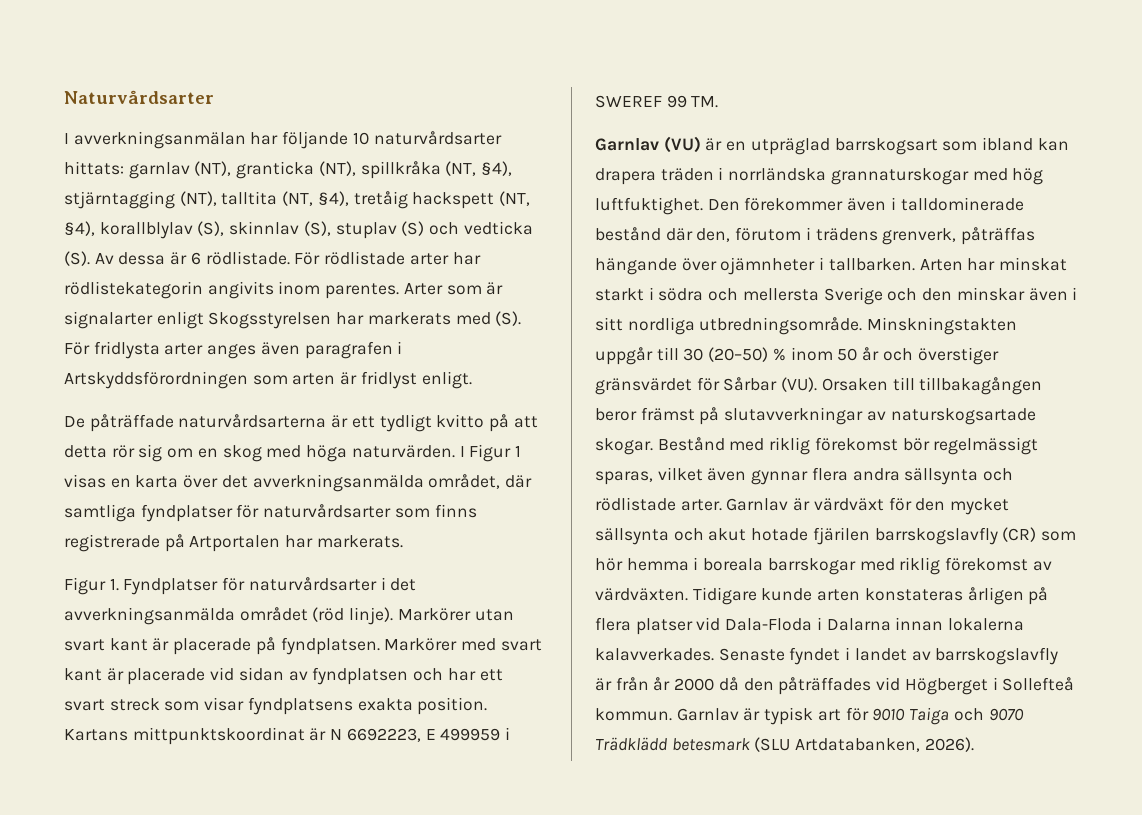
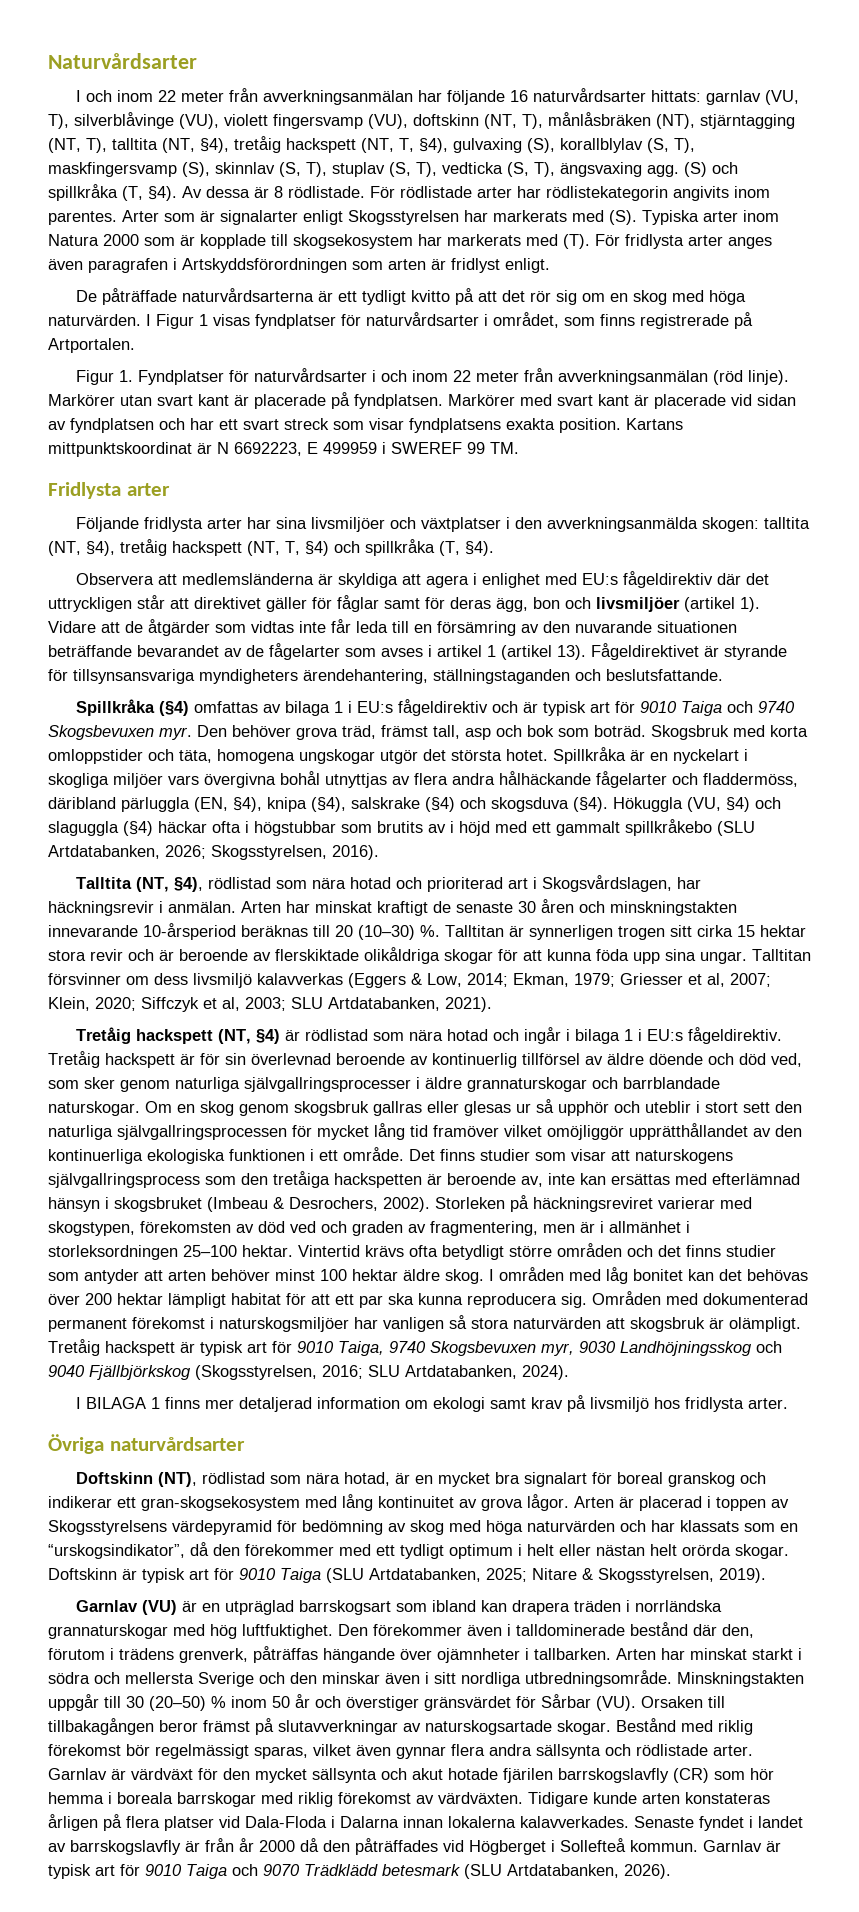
- I avverkningsanmälan har följande 10 naturvårdsarter hittats: garnlav (NT), granticka (NT), spillkråka (NT, §4), stjärntagging (NT), talltita (NT, §4), tretåig hackspett (NT, §4), korallblylav (S), skinnlav (S), stuplav (S) och vedticka (S). Av dessa är 6 rödlistade.
+ I och inom 22 meter från avverkningsanmälan har följande 16 naturvårdsarter hittats: garnlav (VU, T), silverblåvinge (VU), violett fingersvamp (VU), doftskinn (NT, T), månlåsbräken (NT), stjärntagging (NT, T), talltita (NT, §4), tretåig hackspett (NT, T, §4), gulvaxing (S), korallblylav (S, T), maskfingersvamp (S), skinnlav (S, T), stuplav (S, T), vedticka (S, T), ängsvaxing agg. (S) och spillkråka (T, §4). Av dessa är 8 rödlistade.
- Arter som är signalarter enligt Skogsstyrelsen har markerats med (S). För fridlysta arter anges även paragrafen i Artskyddsförordningen som arten är fridlyst enligt.
+ Arter som är signalarter enligt Skogsstyrelsen har markerats med (S). Typiska arter inom Natura 2000 som är kopplade till skogsekosystem har markerats med (T). För fridlysta arter anges även paragrafen i Artskyddsförordningen som arten är fridlyst enligt.
- De påträffade naturvårdsarterna är ett tydligt kvitto på att detta rör sig om en skog med höga naturvärden.
+ De påträffade naturvårdsarterna är ett tydligt kvitto på att det rör sig om en skog med höga naturvärden.
- I Figur 1 visas en karta över det avverkningsanmälda området, där samtliga fyndplatser för naturvårdsarter som finns registrerade på Artportalen har markerats.
+ I Figur 1 visas fyndplatser för naturvårdsarter i området, som finns registrerade på Artportalen.
- Figur 1. Fyndplatser för naturvårdsarter i det avverkningsanmälda området (röd linje).
+ Figur 1. Fyndplatser för naturvårdsarter i och inom 22 meter från avverkningsanmälan (röd linje).
+ Fridlysta arter
+ Följande fridlysta arter har sina livsmiljöer och växtplatser i den avverkningsanmälda skogen: talltita (NT, §4), tretåig hackspett (NT, T, §4) och spillkråka (T, §4).
+ Observera att medlemsländerna är skyldiga att agera i enlighet med EU:s fågeldirektiv där det uttryckligen står att direktivet gäller för fåglar samt för deras ägg, bon och livsmiljöer (artikel 1). Vidare att de åtgärder som vidtas inte får leda till en försämring av den nuvarande situationen beträffande bevarandet av de fågelarter som avses i artikel 1 (artikel 13). Fågeldirektivet är styrande för tillsynsansvariga myndigheters ärendehantering, ställningstaganden och beslutsfattande.
+ Spillkråka (§4) omfattas av bilaga 1 i EU:s fågeldirektiv och är typisk art för 9010 Taiga och 9740 Skogsbevuxen myr. Den behöver grova träd, främst tall, asp och bok som boträd. Skogsbruk med korta omloppstider och täta, homogena ungskogar utgör det största hotet. Spillkråka är en nyckelart i skogliga miljöer vars övergivna bohål utnyttjas av flera andra hålhäckande fågelarter och fladdermöss, däribland pärluggla (EN, §4), knipa (§4), salskrake (§4) och skogsduva (§4). Hökuggla (VU, §4) och slaguggla (§4) häckar ofta i högstubbar som brutits av i höjd med ett gammalt spillkråkebo (SLU Artdatabanken, 2026; Skogsstyrelsen, 2016).
+ Talltita (NT, §4), rödlistad som nära hotad och prioriterad art i Skogsvårdslagen, har häckningsrevir i anmälan. Arten har minskat kraftigt de senaste 30 åren och minskningstakten innevarande 10-årsperiod beräknas till 20 (10–30) %. Talltitan är synnerligen trogen sitt cirka 15 hektar stora revir och är beroende av flerskiktade olikåldriga skogar för att kunna föda upp sina ungar. Talltitan försvinner om dess livsmiljö kalavverkas (Eggers & Low, 2014; Ekman, 1979; Griesser et al, 2007; Klein, 2020; Siffczyk et al, 2003; SLU Artdatabanken, 2021).
+ Tretåig hackspett (NT, §4) är rödlistad som nära hotad och ingår i bilaga 1 i EU:s fågeldirektiv. Tretåig hackspett är för sin överlevnad beroende av kontinuerlig tillförsel av äldre döende och död ved, som sker genom naturliga självgallringsprocesser i äldre grannaturskogar och barrblandade naturskogar. Om en skog genom skogsbruk gallras eller glesas ur så upphör och uteblir i stort sett den naturliga självgallringsprocessen för mycket lång tid framöver vilket omöjliggör upprätthållandet av den kontinuerliga ekologiska funktionen i ett område. Det finns studier som visar att naturskogens självgallringsprocess som den tretåiga hackspetten är beroende av, inte kan ersättas med efterlämnad hänsyn i skogsbruket (Imbeau & Desrochers, 2002). Storleken på häckningsreviret varierar med skogstypen, förekomsten av död ved och graden av fragmentering, men är i allmänhet i storleksordningen 25–100 hektar. Vintertid krävs ofta betydligt större områden och det finns studier som antyder att arten behöver minst 100 hektar äldre skog. I områden med låg bonitet kan det behövas över 200 hektar lämpligt habitat för att ett par ska kunna reproducera sig. Områden med dokumenterad permanent förekomst i naturskogsmiljöer har vanligen så stora naturvärden att skogsbruk är olämpligt. Tretåig hackspett är typisk art för 9010 Taiga, 9740 Skogsbevuxen myr, 9030 Landhöjningsskog och 9040 Fjällbjörkskog (Skogsstyrelsen, 2016; SLU Artdatabanken, 2024).
+ I BILAGA 1 finns mer detaljerad information om ekologi samt krav på livsmiljö hos fridlysta arter.
+ Övriga naturvårdsarter
+ Doftskinn (NT), rödlistad som nära hotad, är en mycket bra signalart för boreal granskog och indikerar ett gran-skogsekosystem med lång kontinuitet av grova lågor. Arten är placerad i toppen av Skogsstyrelsens värdepyramid för bedömning av skog med höga naturvärden och har klassats som en “urskogsindikator”, då den förekommer med ett tydligt optimum i helt eller nästan helt orörda skogar. Doftskinn är typisk art för 9010 Taiga (SLU Artdatabanken, 2025; Nitare & Skogsstyrelsen, 2019).

